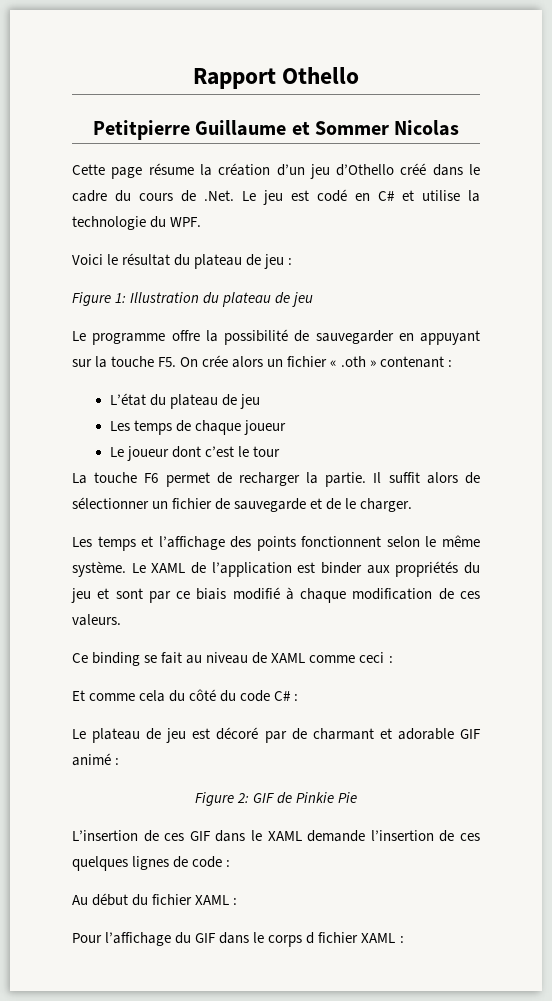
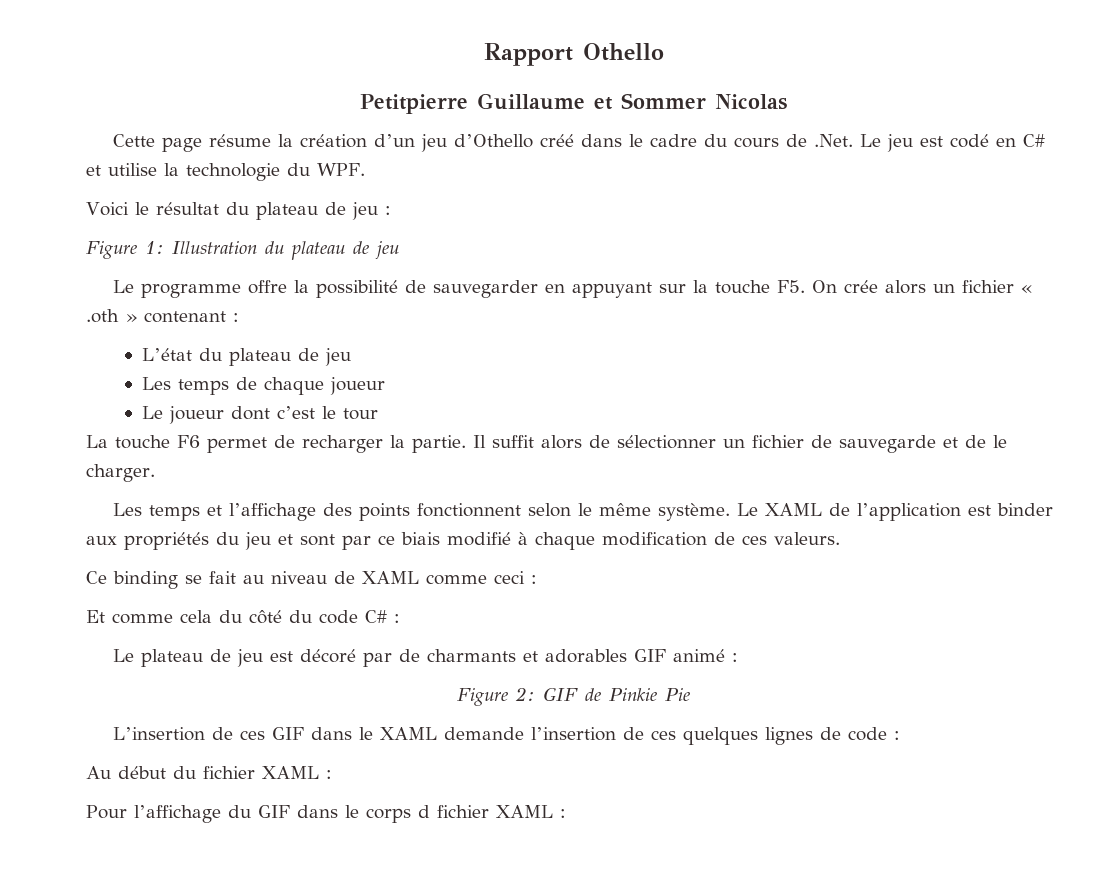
- Le plateau de jeu est décoré par de charmant et adorable GIF animé :
+ Le plateau de jeu est décoré par de charmants et adorables GIF animé :

